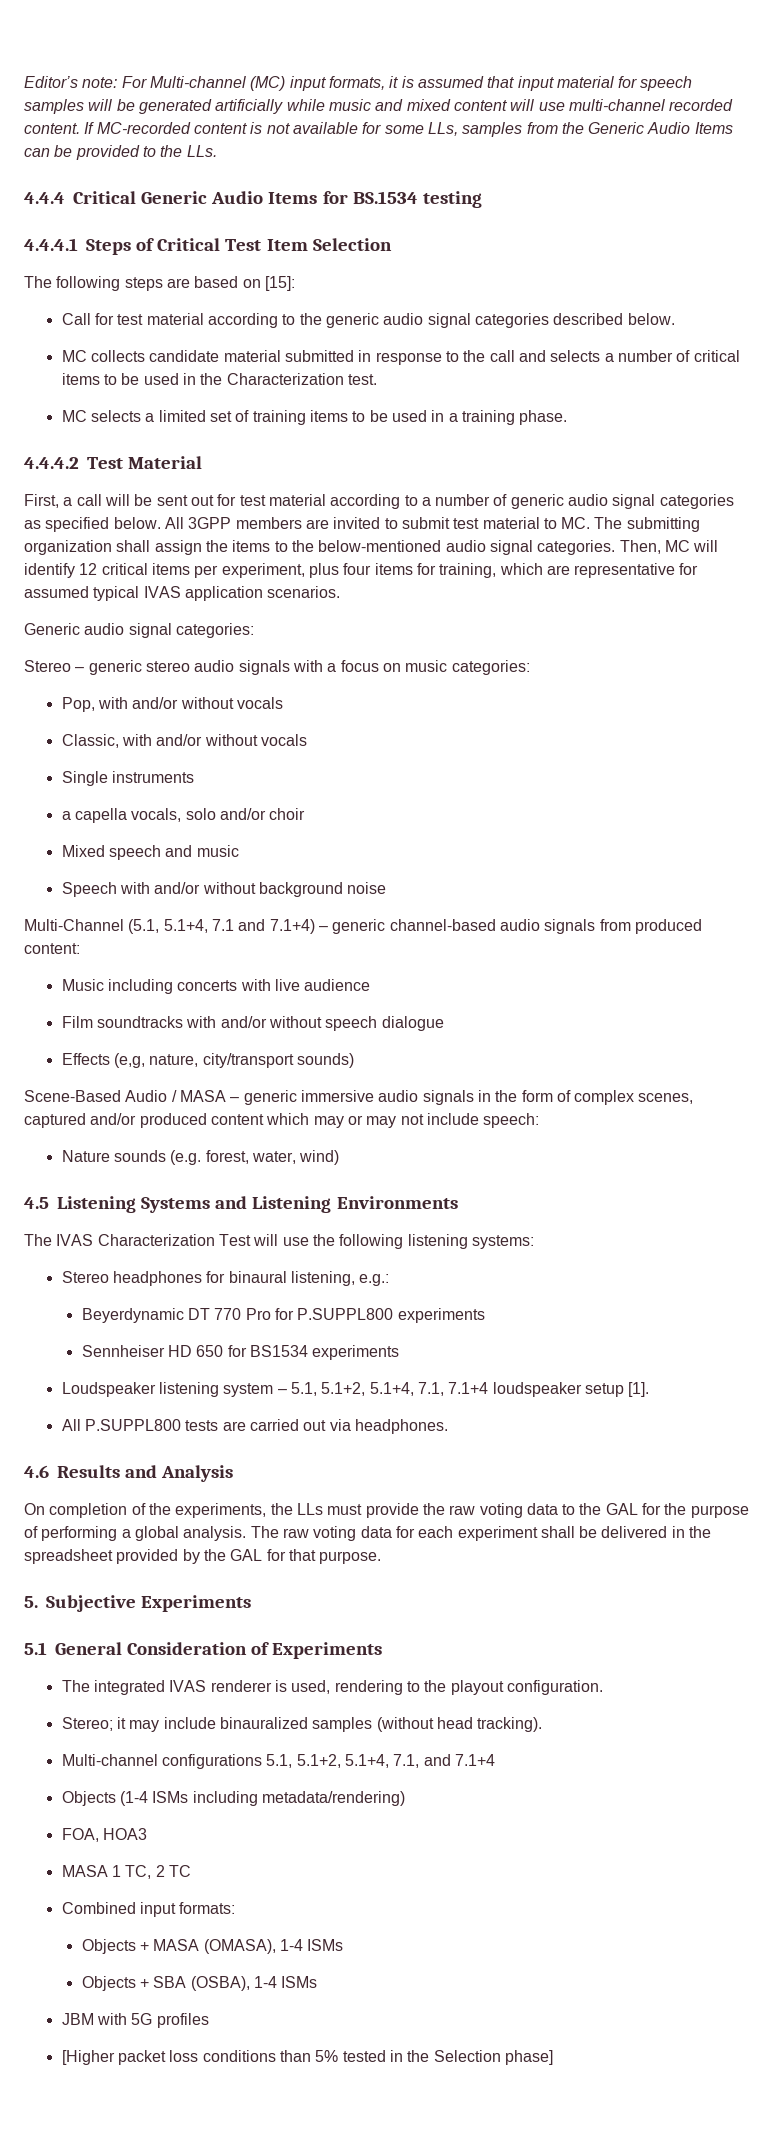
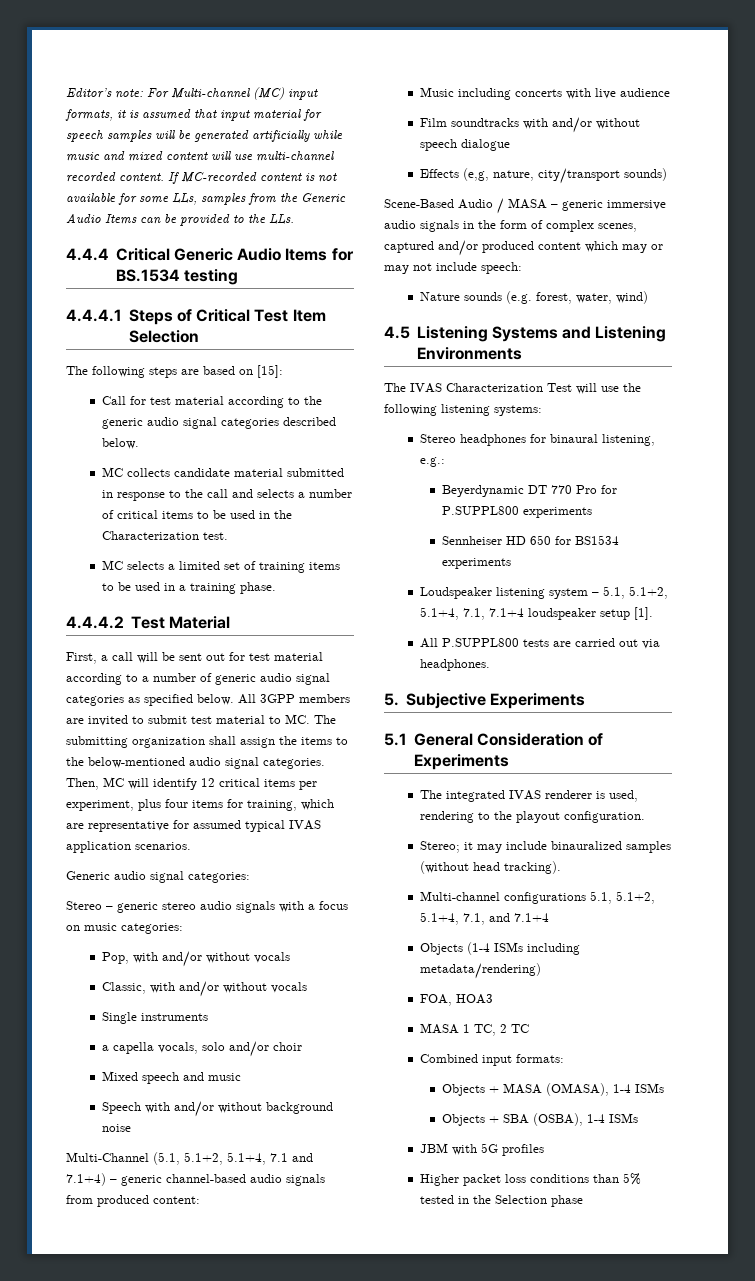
- Multi-Channel (5.1, 5.1+4, 7.1 and 7.1+4) – generic channel-based audio signals from produced content:
+ Multi-Channel (5.1, 5.1+2, 5.1+4, 7.1 and 7.1+4) – generic channel-based audio signals from produced content:
- 4.6 Results and Analysis
- On completion of the experiments, the LLs must provide the raw voting data to the GAL for the purpose of performing a global analysis. The raw voting data for each experiment shall be delivered in the spreadsheet provided by the GAL for that purpose.
- [Higher packet loss conditions than 5% tested in the Selection phase]
+ Higher packet loss conditions than 5% tested in the Selection phase

